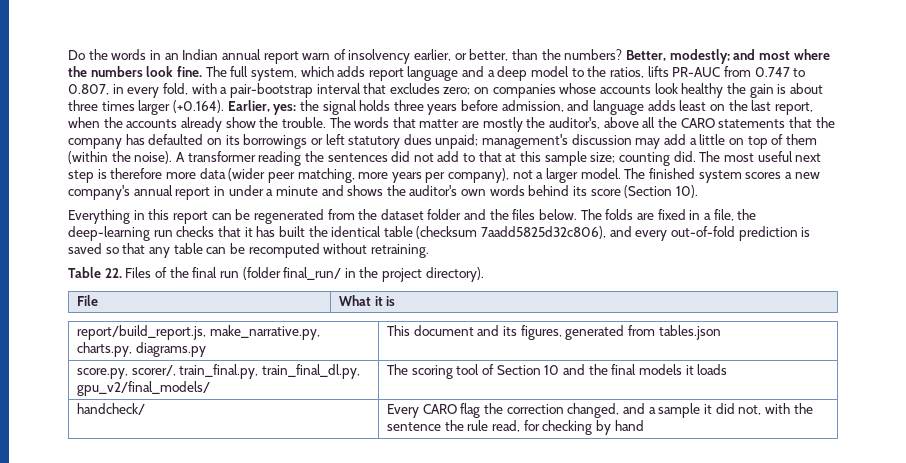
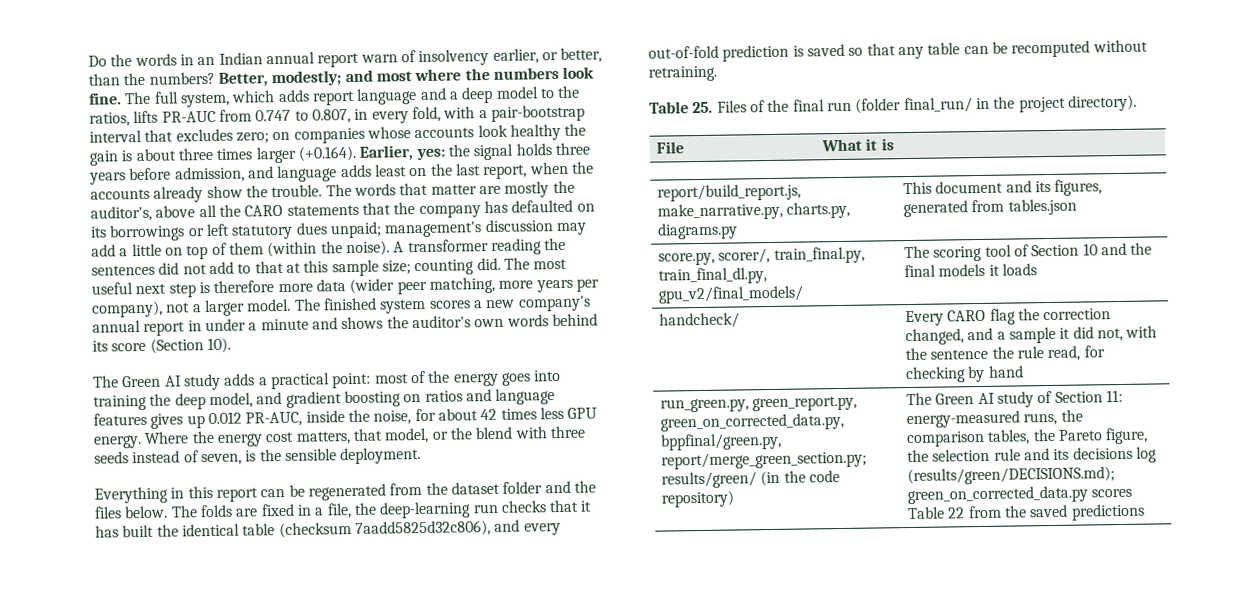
+ The Green AI study adds a practical point: most of the energy goes into training the deep model, and gradient boosting on ratios and language features gives up 0.012 PR-AUC, inside the noise, for about 42 times less GPU energy. Where the energy cost matters, that model, or the blend with three seeds instead of seven, is the sensible deployment.
- Table 22. Files of the final run (folder final_run/ in the project directory).
+ Table 25. Files of the final run (folder final_run/ in the project directory).
+ run_green.py, green_report.py, green_on_corrected_data.py, bppfinal/green.py, report/merge_green_section.py; results/green/ (in the code repository) | The Green AI study of Section 11: energy-measured runs, the comparison tables, the Pareto figure, the selection rule and its decisions log (results/green/DECISIONS.md); green_on_corrected_data.py scores Table 22 from the saved predictions

